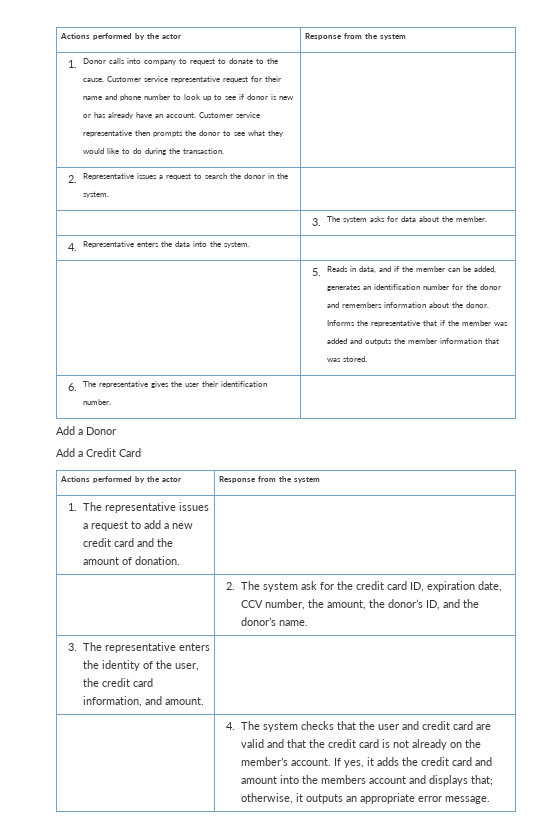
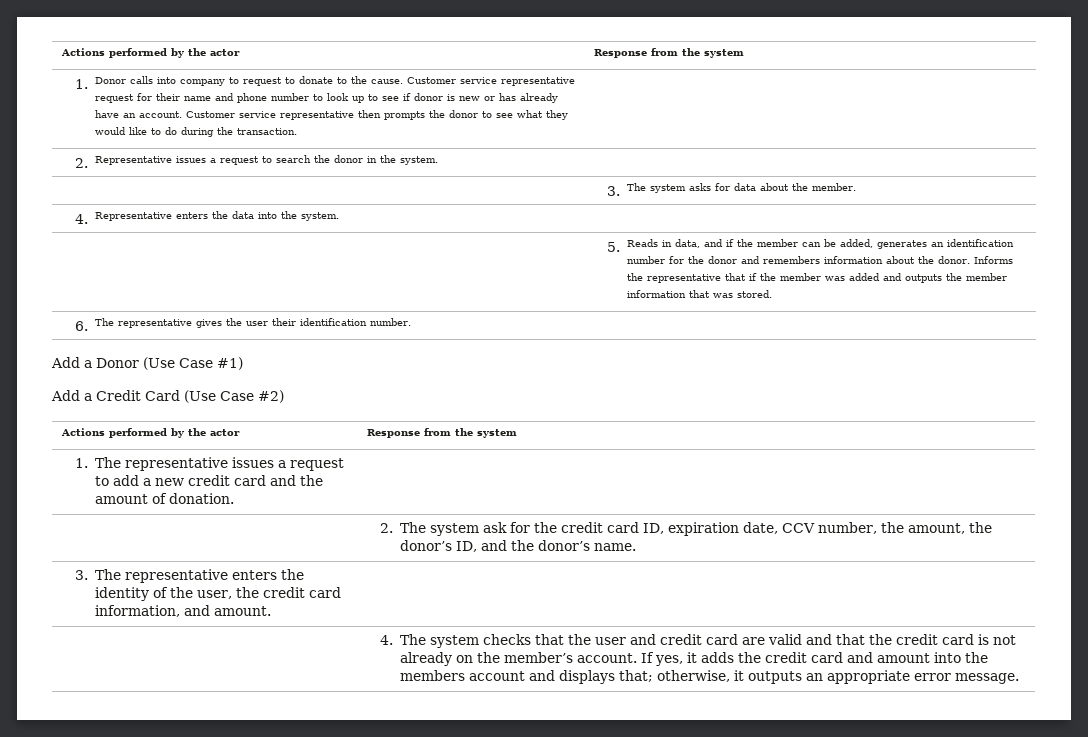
- Add a Donor
+ Add a Donor (Use Case #1)
- Add a Credit Card
+ Add a Credit Card (Use Case #2)

